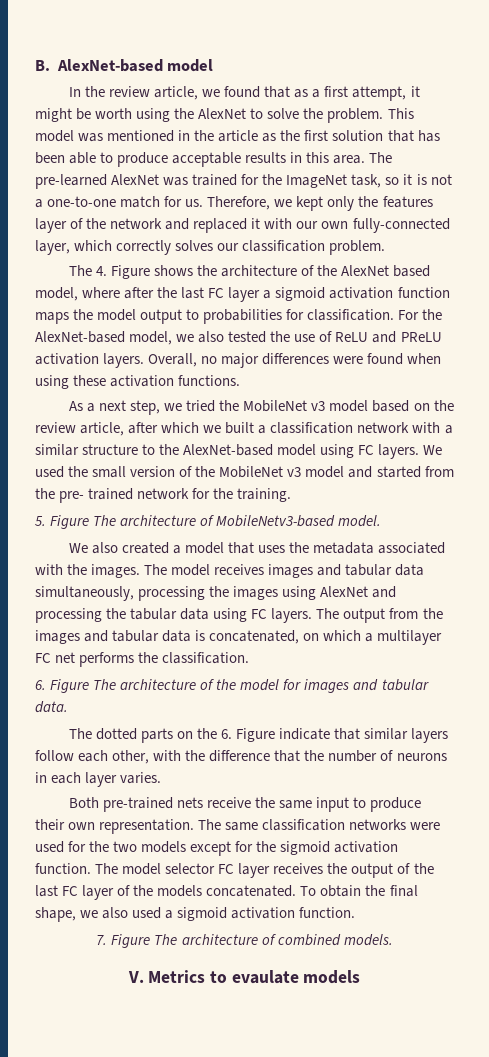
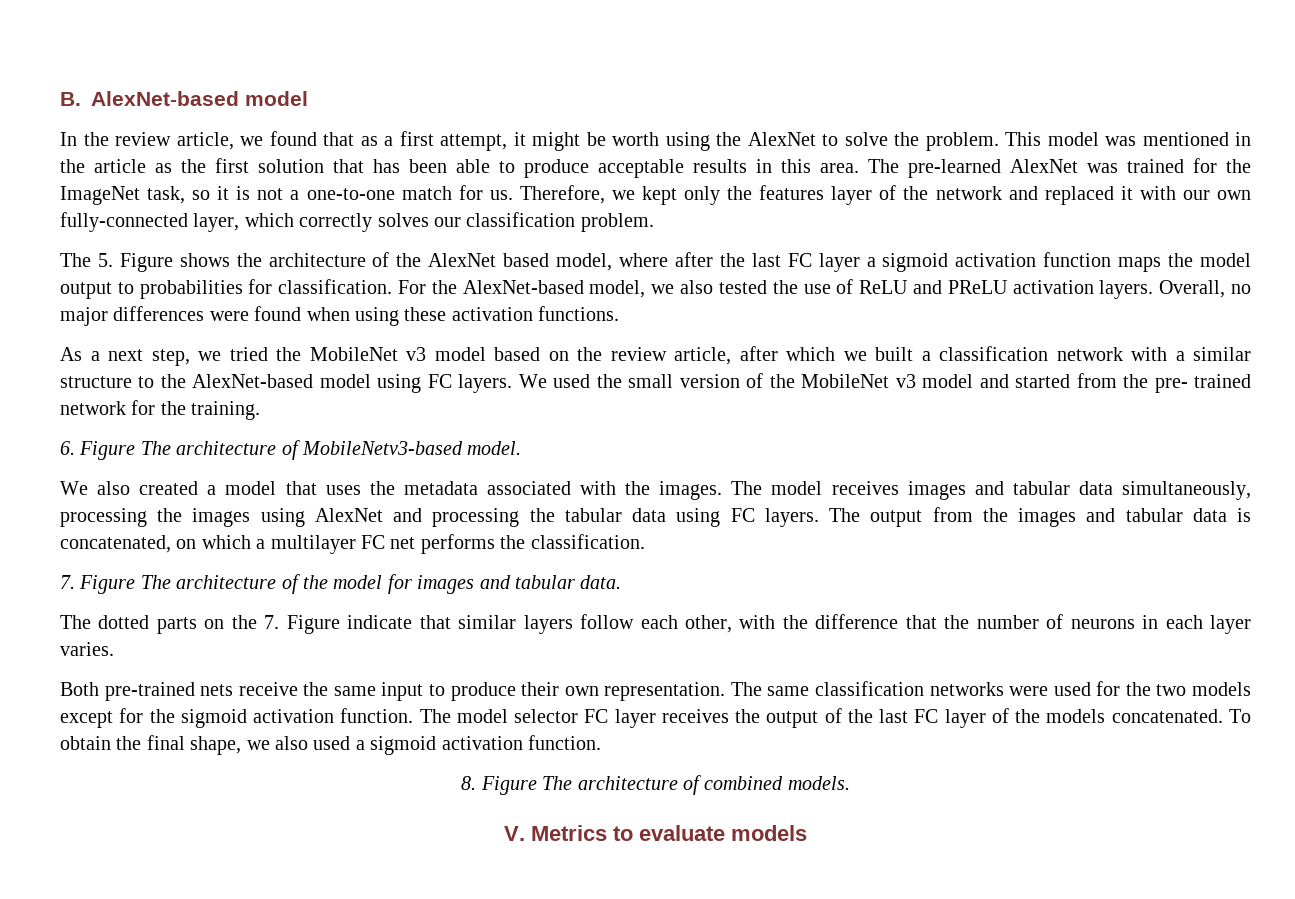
- The 4. Figure shows the architecture of the AlexNet based model, where after the last FC layer a sigmoid activation function maps the model output to probabilities for classification.
+ The 5. Figure shows the architecture of the AlexNet based model, where after the last FC layer a sigmoid activation function maps the model output to probabilities for classification.
- 5. Figure The architecture of MobileNetv3-based model.
+ 6. Figure The architecture of MobileNetv3-based model.
- 6. Figure The architecture of the model for images and tabular data.
+ 7. Figure The architecture of the model for images and tabular data.
- The dotted parts on the 6. Figure indicate that similar layers follow each other, with the difference that the number of neurons in each layer varies.
+ The dotted parts on the 7. Figure indicate that similar layers follow each other, with the difference that the number of neurons in each layer varies.
- 7. Figure The architecture of combined models.
+ 8. Figure The architecture of combined models.
- V. Metrics to evaulate models
+ V. Metrics to evaluate models

